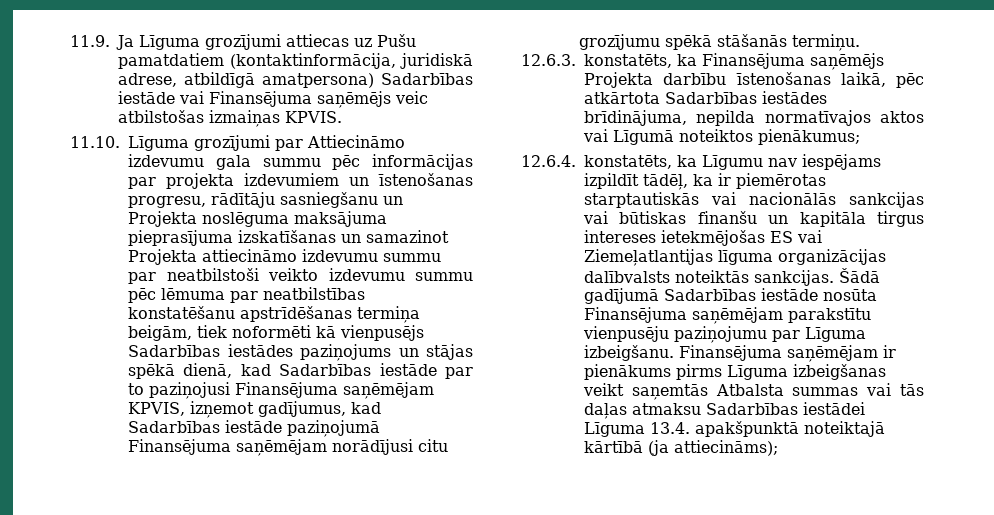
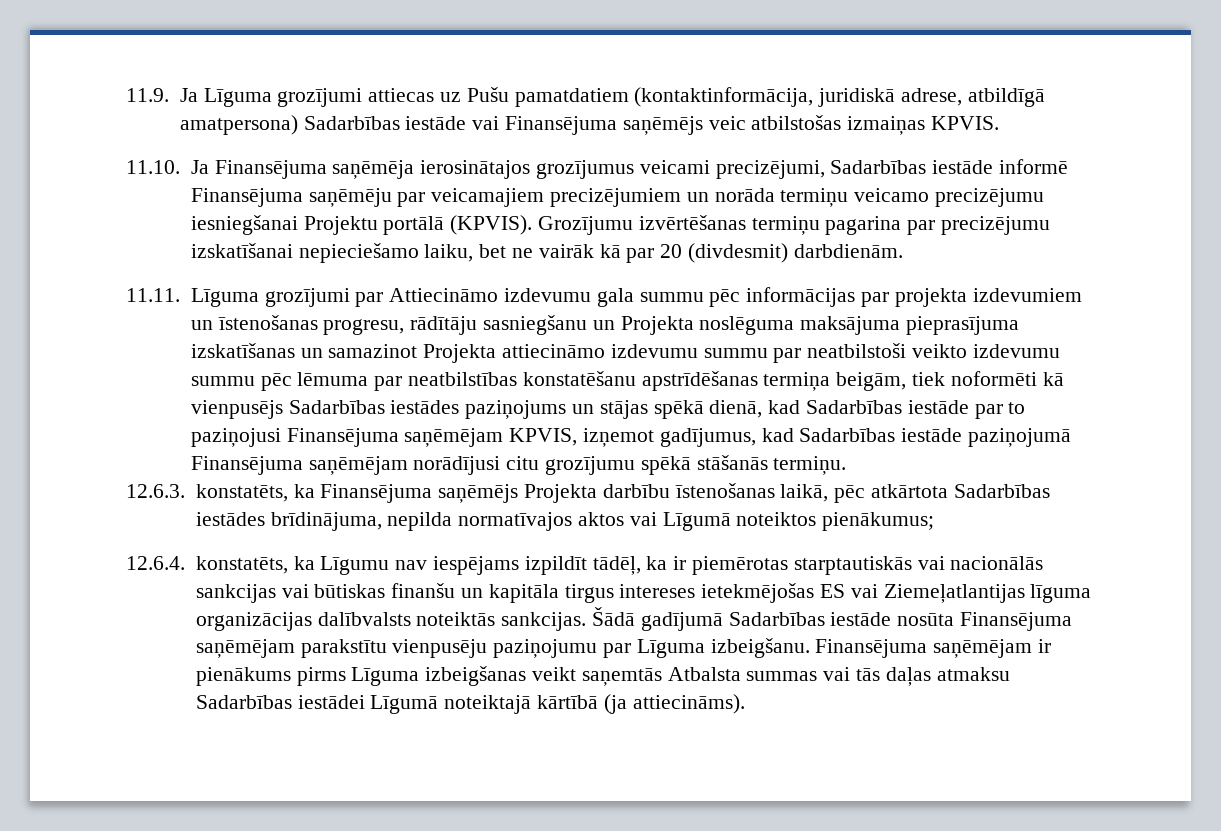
- 11.10. Līguma grozījumi par Attiecināmo izdevumu gala summu pēc informācijas par projekta izdevumiem un īstenošanas progresu, rādītāju sasniegšanu un Projekta noslēguma maksājuma pieprasījuma izskatīšanas un samazinot Projekta attiecināmo izdevumu summu par neatbilstoši veikto izdevumu summu pēc lēmuma par neatbilstības konstatēšanu apstrīdēšanas termiņa beigām, tiek noformēti kā vienpusējs Sadarbības iestādes paziņojums un stājas spēkā dienā, kad Sadarbības iestāde par to paziņojusi Finansējuma saņēmējam KPVIS, izņemot gadījumus, kad Sadarbības iestāde paziņojumā Finansējuma saņēmējam norādījusi citu grozījumu spēkā stāšanās termiņu.
+ 11.10. Ja Finansējuma saņēmēja ierosinātajos grozījumus veicami precizējumi, Sadarbības iestāde informē Finansējuma saņēmēju par veicamajiem precizējumiem un norāda termiņu veicamo precizējumu iesniegšanai Projektu portālā (KPVIS). Grozījumu izvērtēšanas termiņu pagarina par precizējumu izskatīšanai nepieciešamo laiku, bet ne vairāk kā par 20 (divdesmit) darbdienām.
+ 11.11. Līguma grozījumi par Attiecināmo izdevumu gala summu pēc informācijas par projekta izdevumiem un īstenošanas progresu, rādītāju sasniegšanu un Projekta noslēguma maksājuma pieprasījuma izskatīšanas un samazinot Projekta attiecināmo izdevumu summu par neatbilstoši veikto izdevumu summu pēc lēmuma par neatbilstības konstatēšanu apstrīdēšanas termiņa beigām, tiek noformēti kā vienpusējs Sadarbības iestādes paziņojums un stājas spēkā dienā, kad Sadarbības iestāde par to paziņojusi Finansējuma saņēmējam KPVIS, izņemot gadījumus, kad Sadarbības iestāde paziņojumā Finansējuma saņēmējam norādījusi citu grozījumu spēkā stāšanās termiņu.
- Finansējuma saņēmējam ir pienākums pirms Līguma izbeigšanas veikt saņemtās Atbalsta summas vai tās daļas atmaksu Sadarbības iestādei Līguma 13.4. apakšpunktā noteiktajā kārtībā (ja attiecināms);
+ Finansējuma saņēmējam ir pienākums pirms Līguma izbeigšanas veikt saņemtās Atbalsta summas vai tās daļas atmaksu Sadarbības iestādei Līgumā noteiktajā kārtībā (ja attiecināms).

